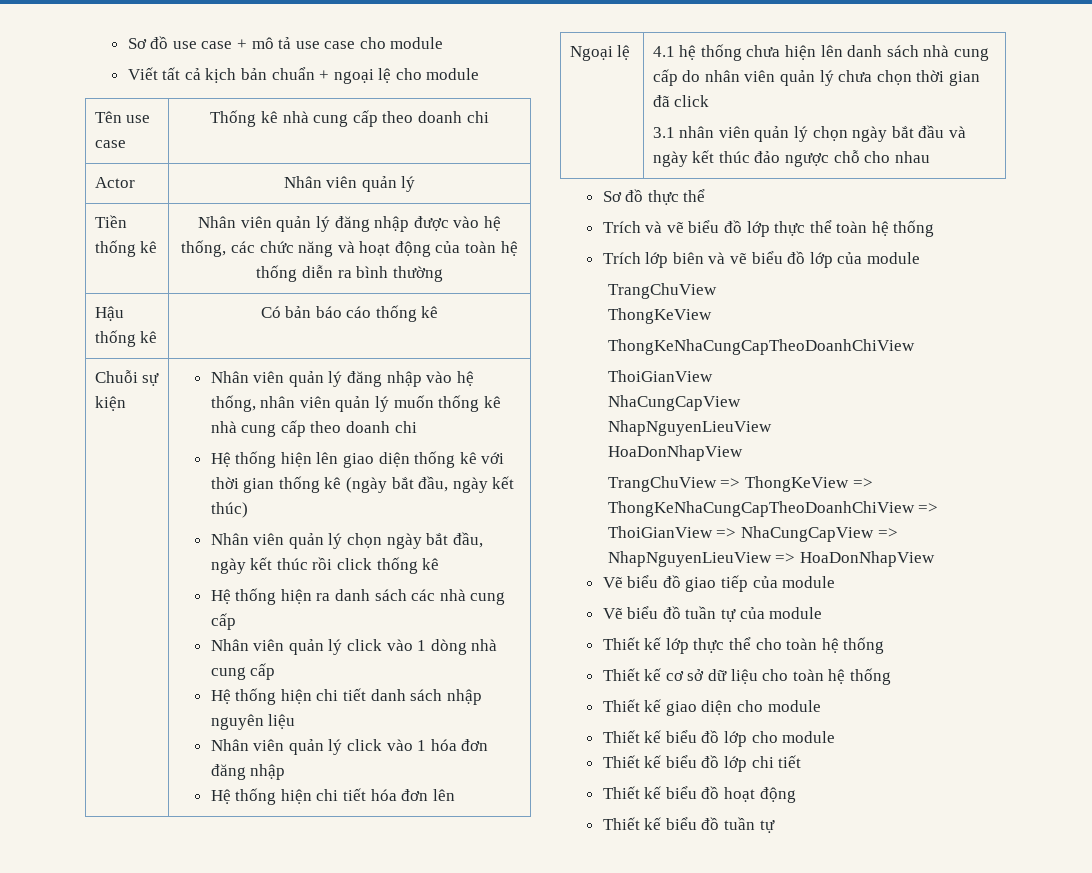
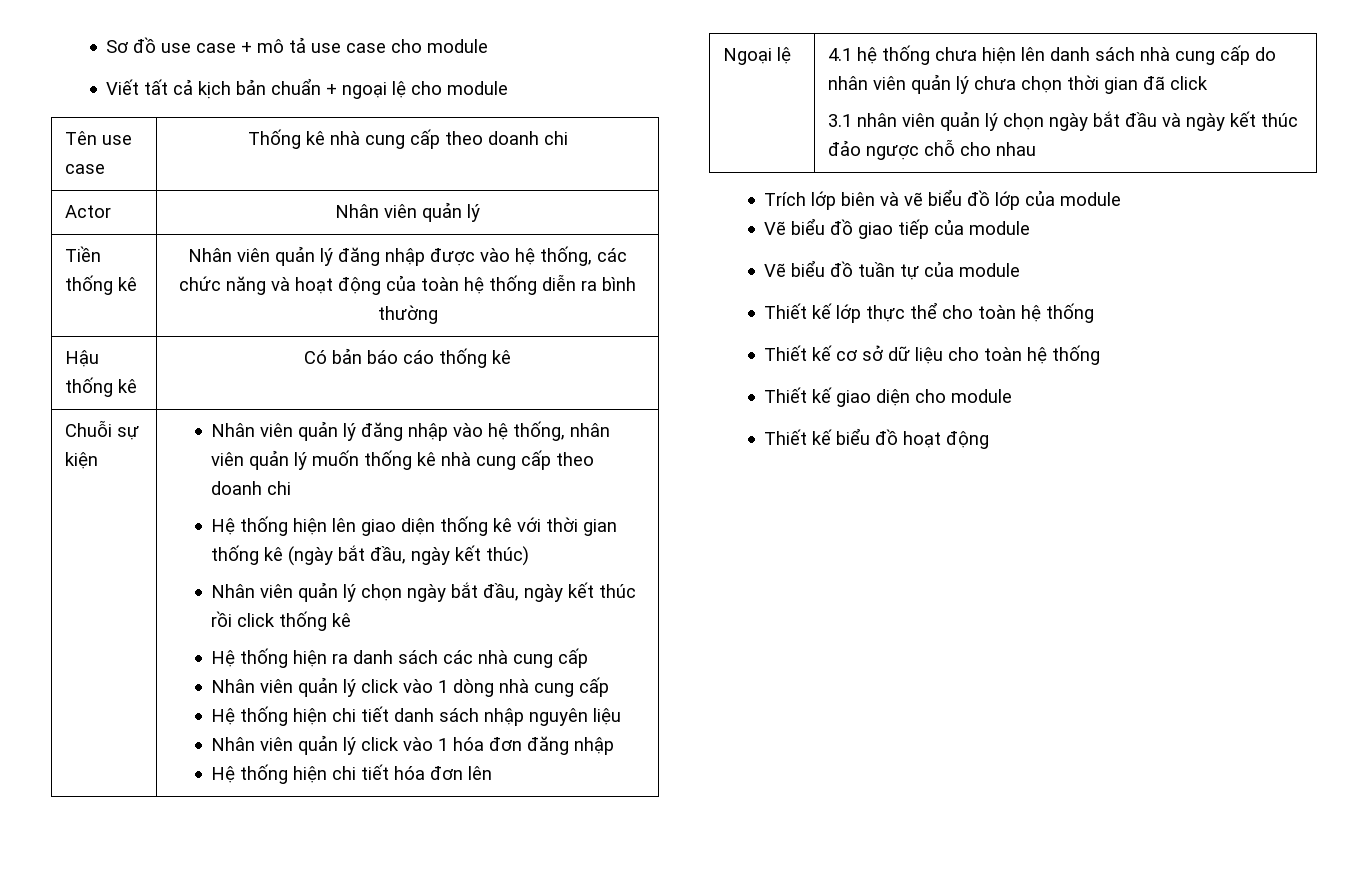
- Sơ đồ thực thể
- Trích và vẽ biểu đồ lớp thực thể toàn hệ thống
  Trích lớp biên và vẽ biểu đồ lớp của module
- TrangChuView
- ThongKeView
- ThongKeNhaCungCapTheoDoanhChiView
- ThoiGianView
- NhaCungCapView
- NhapNguyenLieuView
- HoaDonNhapView
- TrangChuView => ThongKeView => ThongKeNhaCungCapTheoDoanhChiView => ThoiGianView => NhaCungCapView => NhapNguyenLieuView => HoaDonNhapView
- Thiết kế biểu đồ lớp cho module
- Thiết kế biểu đồ lớp chi tiết
- Thiết kế biểu đồ tuần tự

